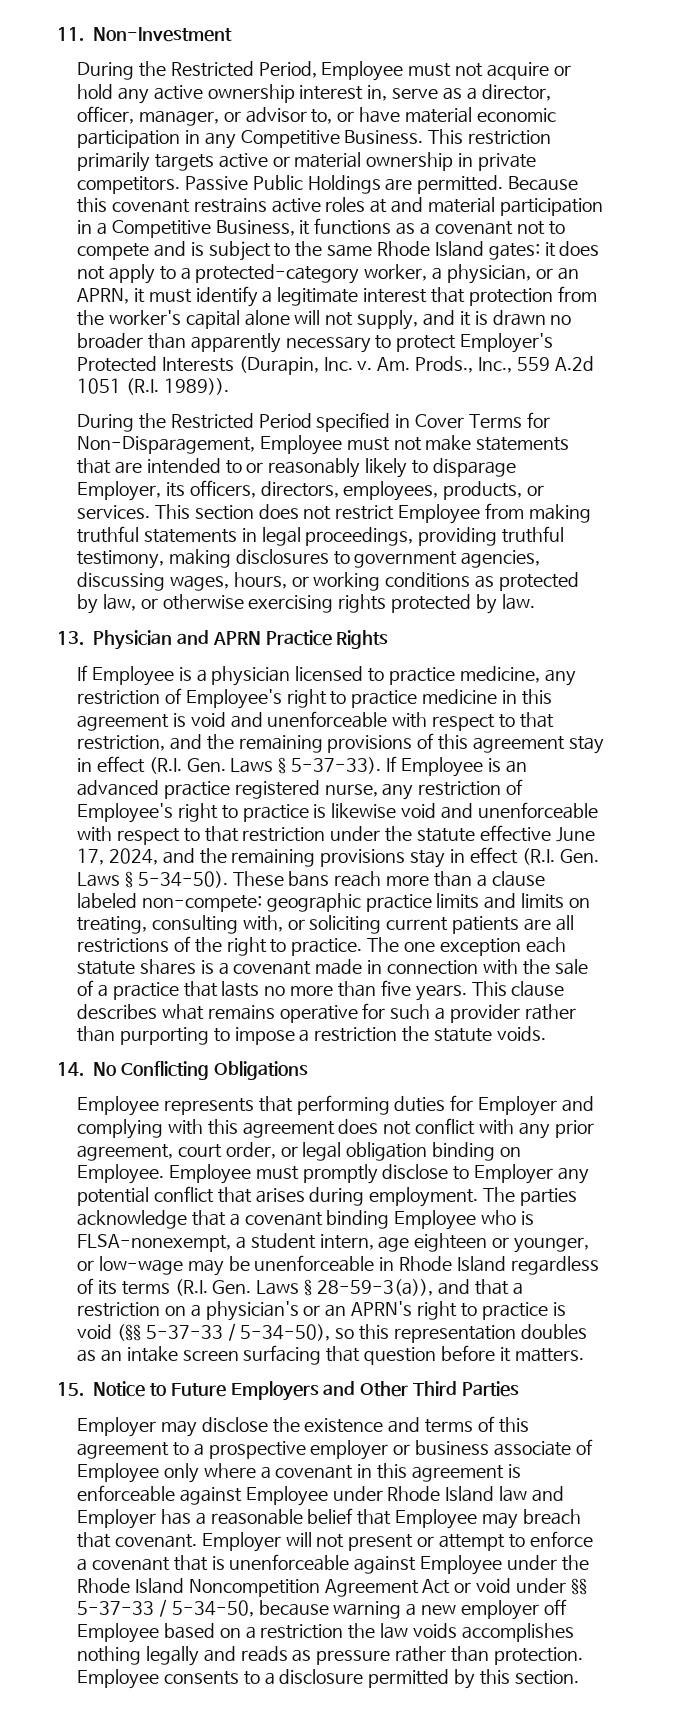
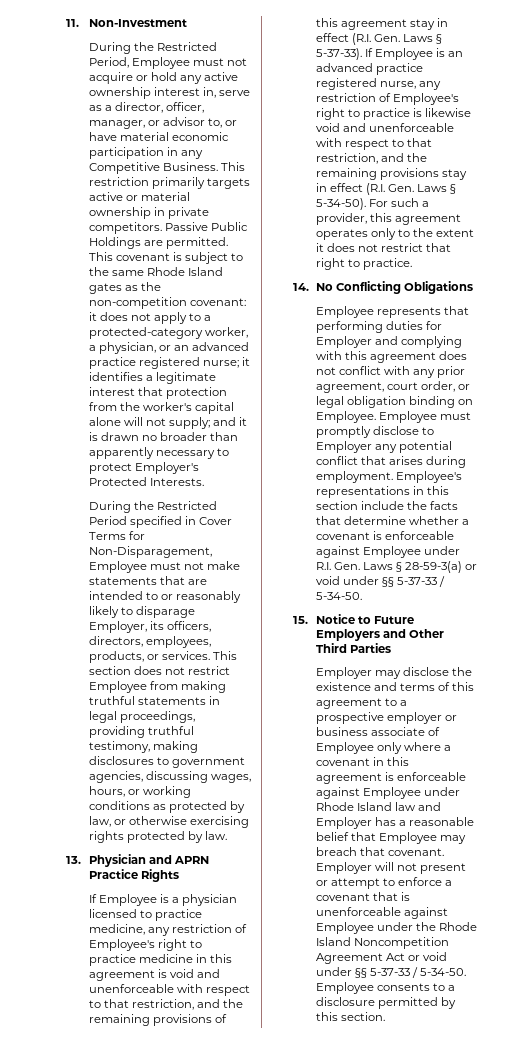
- Because this covenant restrains active roles at and material participation in a Competitive Business, it functions as a covenant not to compete and is subject to the same Rhode Island gates: it does not apply to a protected-category worker, a physician, or an APRN, it must identify a legitimate interest that protection from the worker's capital alone will not supply, and it is drawn no broader than apparently necessary to protect Employer's Protected Interests (Durapin, Inc. v. Am. Prods., Inc., 559 A.2d 1051 (R.I. 1989)).
+ This covenant is subject to the same Rhode Island gates as the non-competition covenant: it does not apply to a protected-category worker, a physician, or an advanced practice registered nurse; it identifies a legitimate interest that protection from the worker's capital alone will not supply; and it is drawn no broader than apparently necessary to protect Employer's Protected Interests.
- If Employee is an advanced practice registered nurse, any restriction of Employee's right to practice is likewise void and unenforceable with respect to that restriction under the statute effective June 17, 2024, and the remaining provisions stay in effect (R.I. Gen. Laws § 5-34-50).
+ If Employee is an advanced practice registered nurse, any restriction of Employee's right to practice is likewise void and unenforceable with respect to that restriction, and the remaining provisions stay in effect (R.I. Gen. Laws § 5-34-50).
- These bans reach more than a clause labeled non-compete: geographic practice limits and limits on treating, consulting with, or soliciting current patients are all restrictions of the right to practice. The one exception each statute shares is a covenant made in connection with the sale of a practice that lasts no more than five years. This clause describes what remains operative for such a provider rather than purporting to impose a restriction the statute voids.
+ For such a provider, this agreement operates only to the extent it does not restrict that right to practice.
- The parties acknowledge that a covenant binding Employee who is FLSA-nonexempt, a student intern, age eighteen or younger, or low-wage may be unenforceable in Rhode Island regardless of its terms (R.I. Gen. Laws § 28-59-3(a)), and that a restriction on a physician's or an APRN's right to practice is void (§§ 5-37-33 / 5-34-50), so this representation doubles as an intake screen surfacing that question before it matters.
+ Employee's representations in this section include the facts that determine whether a covenant is enforceable against Employee under R.I. Gen. Laws § 28-59-3(a) or void under §§ 5-37-33 / 5-34-50.
- Employer will not present or attempt to enforce a covenant that is unenforceable against Employee under the Rhode Island Noncompetition Agreement Act or void under §§ 5-37-33 / 5-34-50, because warning a new employer off Employee based on a restriction the law voids accomplishes nothing legally and reads as pressure rather than protection.
+ Employer will not present or attempt to enforce a covenant that is unenforceable against Employee under the Rhode Island Noncompetition Agreement Act or void under §§ 5-37-33 / 5-34-50.

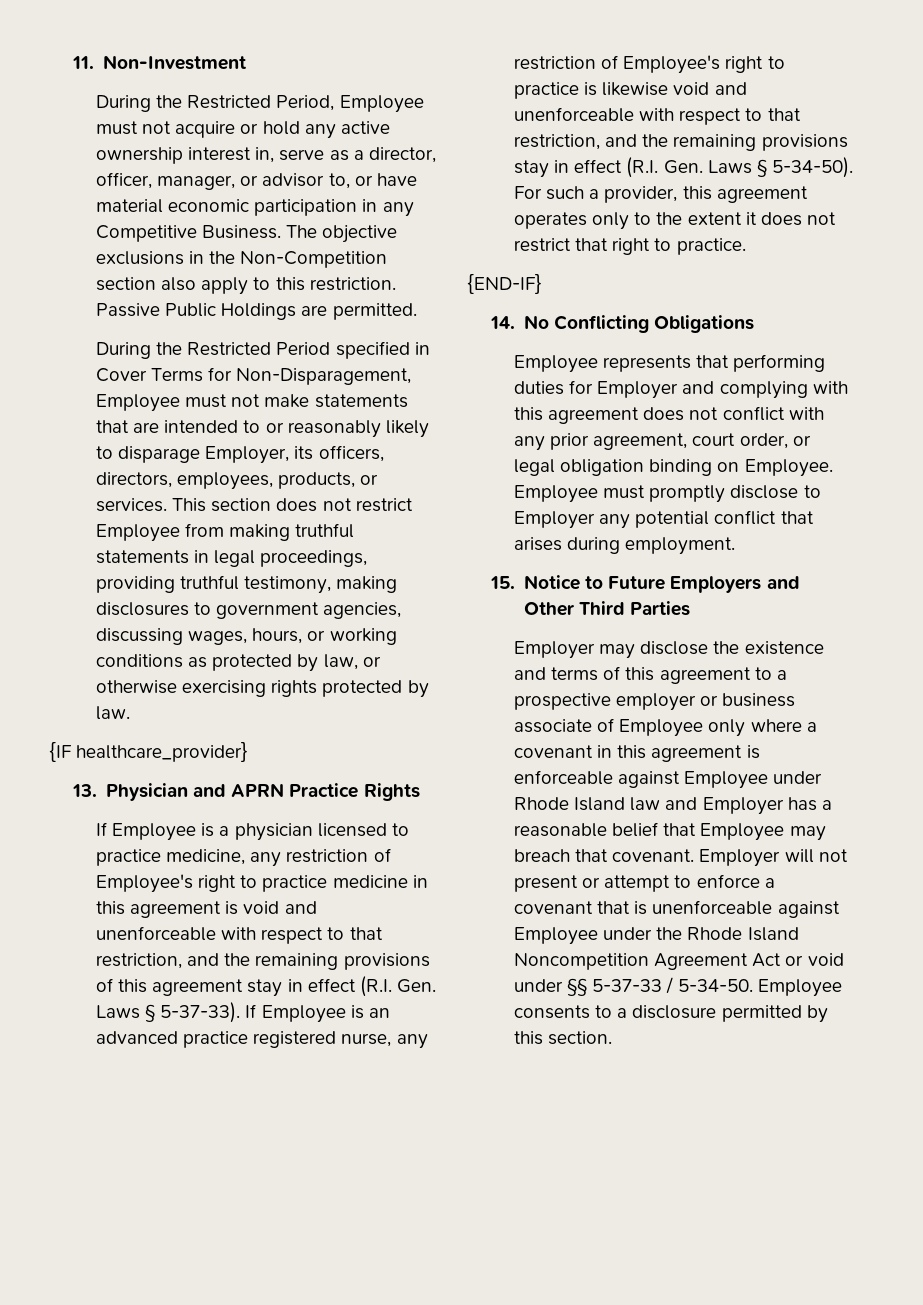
- This restriction primarily targets active or material ownership in private competitors.
+ The objective exclusions in the Non-Competition section also apply to this restriction.
- This covenant is subject to the same Rhode Island gates as the non-competition covenant: it does not apply to a protected-category worker, a physician, or an advanced practice registered nurse; it identifies a legitimate interest that protection from the worker's capital alone will not supply; and it is drawn no broader than apparently necessary to protect Employer's Protected Interests.
+ {IF healthcare_provider}
+ {END-IF}
- Employee's representations in this section include the facts that determine whether a covenant is enforceable against Employee under R.I. Gen. Laws § 28-59-3(a) or void under §§ 5-37-33 / 5-34-50.

